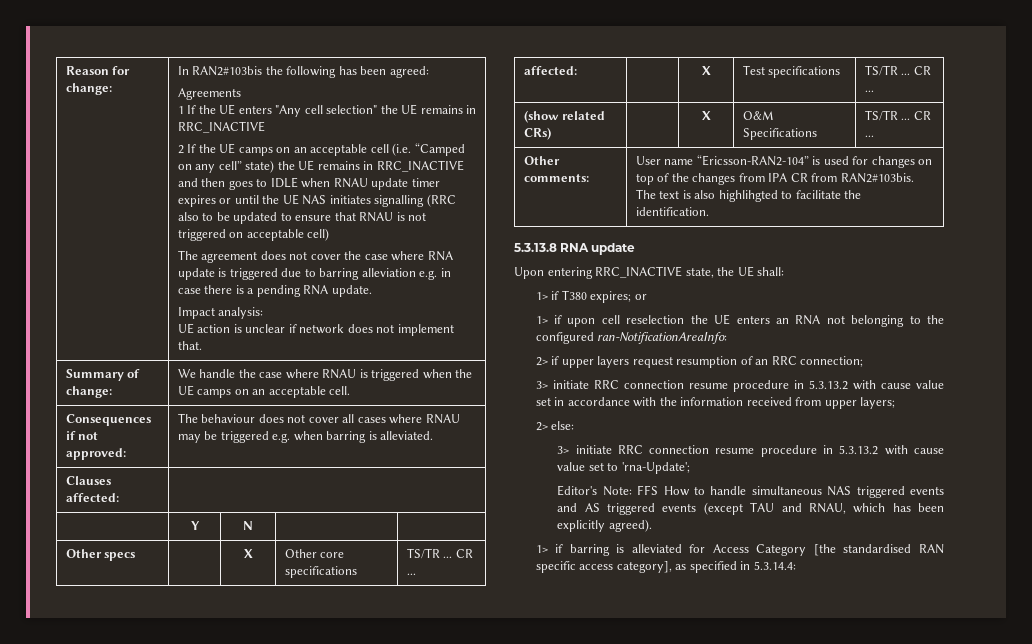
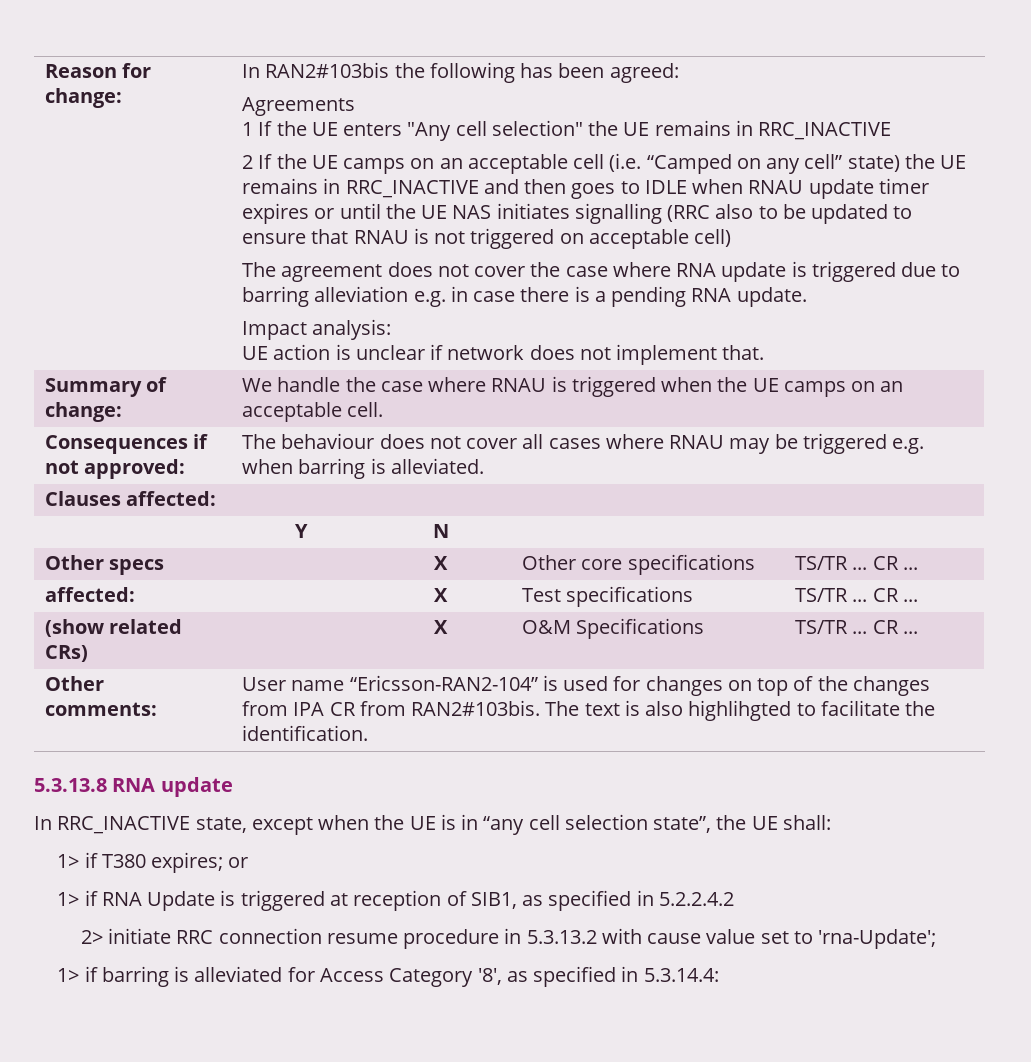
- Upon entering RRC_INACTIVE state, the UE shall:
+ In RRC_INACTIVE state, except when the UE is in “any cell selection state”, the UE shall:
- 1> if upon cell reselection the UE enters an RNA not belonging to the configured ran-NotificationAreaInfo:
- 2> if upper layers request resumption of an RRC connection;
- 3> initiate RRC connection resume procedure in 5.3.13.2 with cause value set in accordance with the information received from upper layers;
- 2> else:
- 3> initiate RRC connection resume procedure in 5.3.13.2 with cause value set to 'rna-Update';
+ 1> if RNA Update is triggered at reception of SIB1, as specified in 5.2.2.4.2
+ 2> initiate RRC connection resume procedure in 5.3.13.2 with cause value set to 'rna-Update';
- Editor's Note: FFS How to handle simultaneous NAS triggered events and AS triggered events (except TAU and RNAU, which has been explicitly agreed).
- 1> if barring is alleviated for Access Category [the standardised RAN specific access category], as specified in 5.3.14.4:
+ 1> if barring is alleviated for Access Category '8', as specified in 5.3.14.4:

